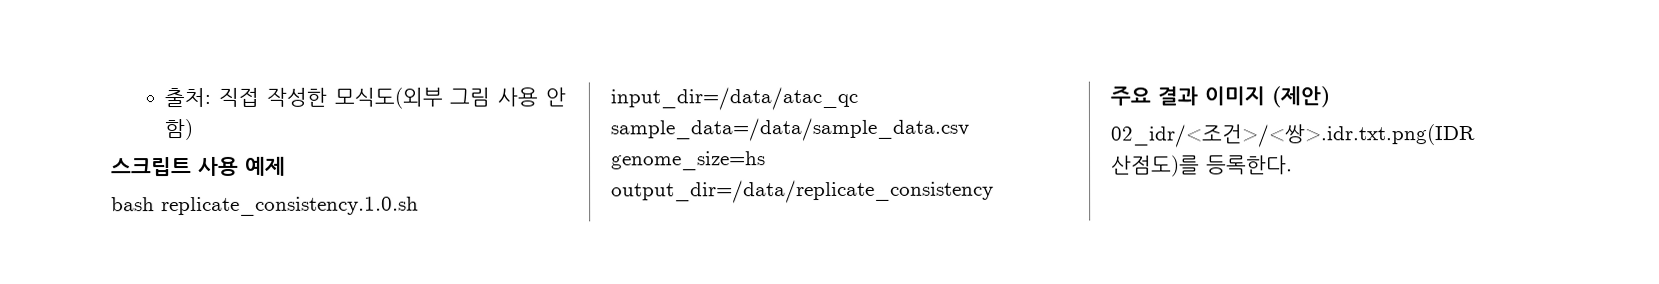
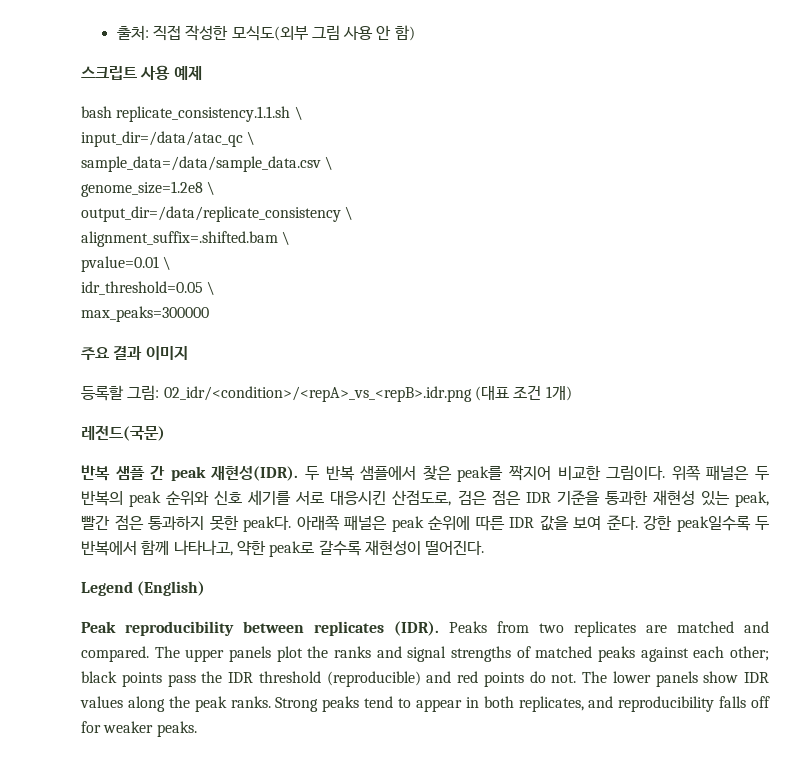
- bash replicate_consistency.1.0.sh input_dir=/data/atac_qc sample_data=/data/sample_data.csv genome_size=hs output_dir=/data/replicate_consistency
- 주요 결과 이미지 (제안)
- 02_idr/<조건>/<쌍>.idr.txt.png(IDR 산점도)를 등록한다.
+ bash replicate_consistency.1.1.sh \
+ input_dir=/data/atac_qc \
+ sample_data=/data/sample_data.csv \
+ genome_size=1.2e8 \
+ output_dir=/data/replicate_consistency \
+ alignment_suffix=.shifted.bam \
+ pvalue=0.01 \
+ idr_threshold=0.05 \
+ max_peaks=300000
+ 주요 결과 이미지
+ 등록할 그림: 02_idr/<condition>/<repA>_vs_<repB>.idr.png (대표 조건 1개)
+ 레전드(국문)
+ 반복 샘플 간 peak 재현성(IDR). 두 반복 샘플에서 찾은 peak를 짝지어 비교한 그림이다. 위쪽 패널은 두 반복의 peak 순위와 신호 세기를 서로 대응시킨 산점도로, 검은 점은 IDR 기준을 통과한 재현성 있는 peak, 빨간 점은 통과하지 못한 peak다. 아래쪽 패널은 peak 순위에 따른 IDR 값을 보여 준다. 강한 peak일수록 두 반복에서 함께 나타나고, 약한 peak로 갈수록 재현성이 떨어진다.
+ Legend (English)
+ Peak reproducibility between replicates (IDR). Peaks from two replicates are matched and compared. The upper panels plot the ranks and signal strengths of matched peaks against each other; black points pass the IDR threshold (reproducible) and red points do not. The lower panels show IDR values along the peak ranks. Strong peaks tend to appear in both replicates, and reproducibility falls off for weaker peaks.

